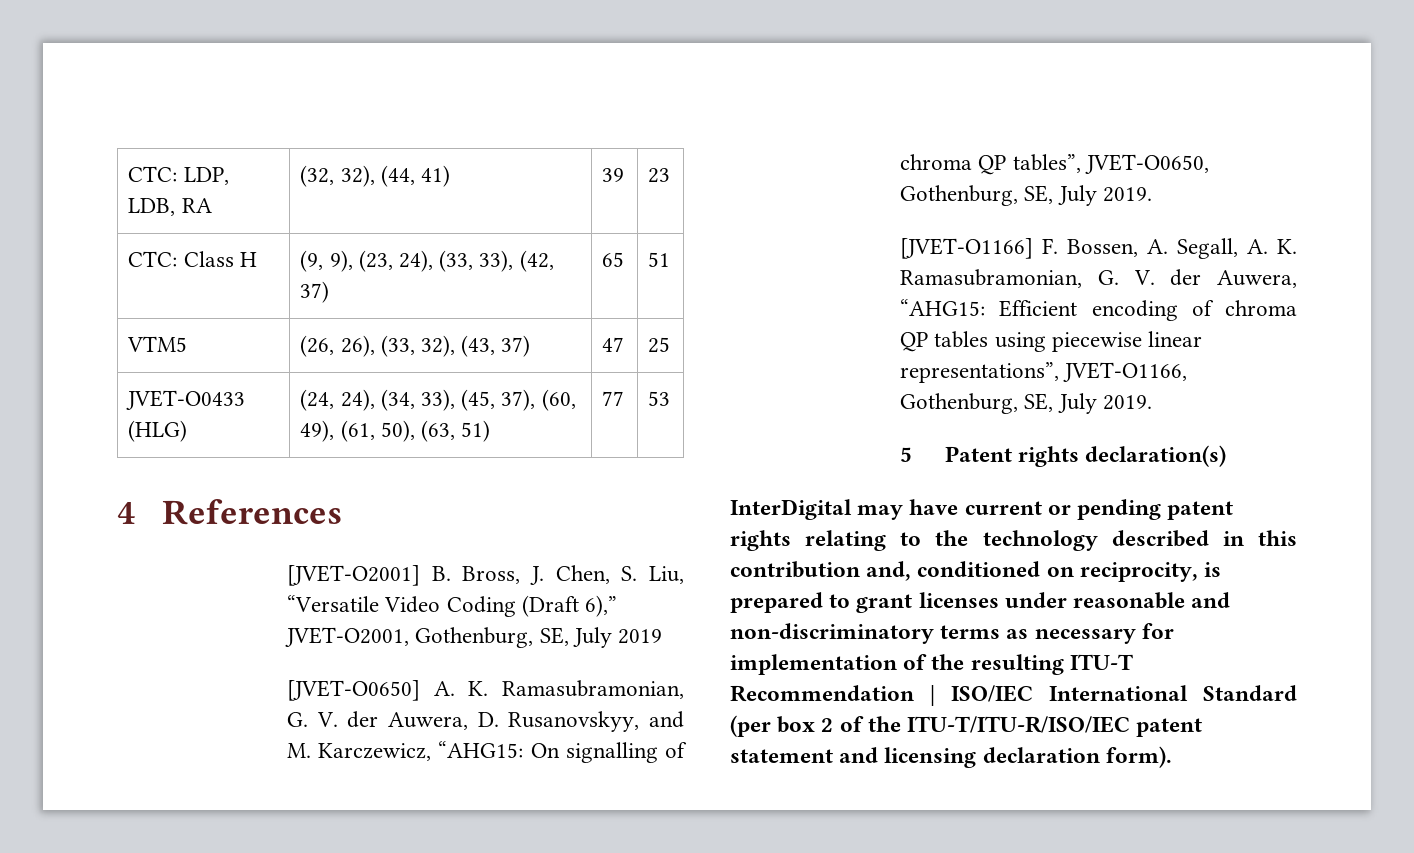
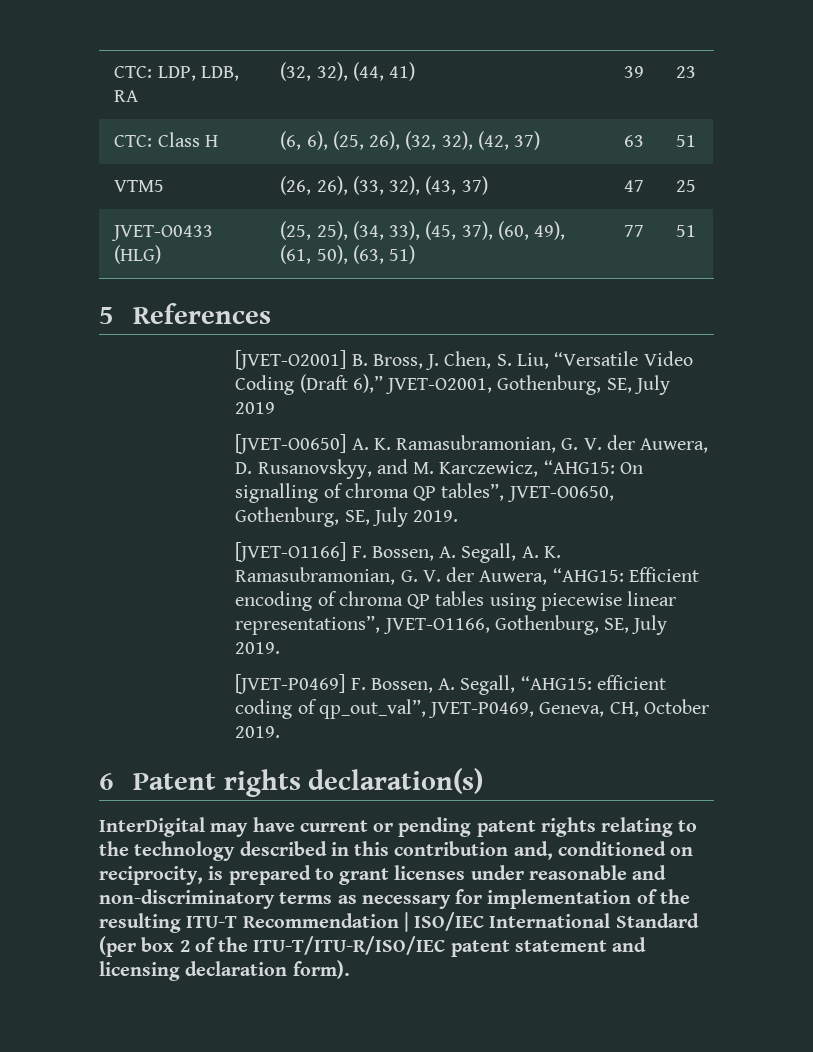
- CTC: Class H | (9, 9), (23, 24), (33, 33), (42, 37) | 65 | 51
+ CTC: Class H | (6, 6), (25, 26), (32, 32), (42, 37) | 63 | 51
- JVET-O0433 (HLG) | (24, 24), (34, 33), (45, 37), (60, 49), (61, 50), (63, 51) | 77 | 53
- 4 References
+ JVET-O0433 (HLG) | (25, 25), (34, 33), (45, 37), (60, 49), (61, 50), (63, 51) | 77 | 51
+ 5 References
- 5 Patent rights declaration(s)
+ [JVET-P0469] F. Bossen, A. Segall, “AHG15: efficient coding of qp_out_val”, JVET-P0469, Geneva, CH, October 2019.
+ 6 Patent rights declaration(s)

